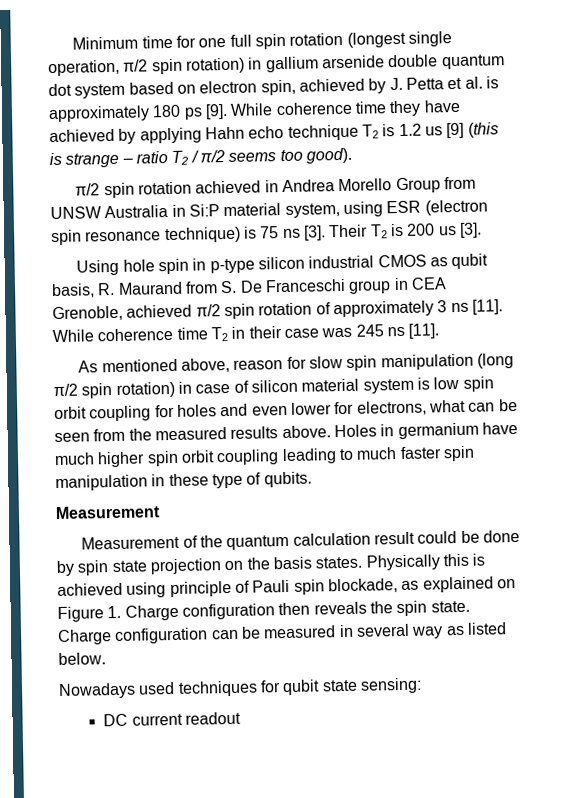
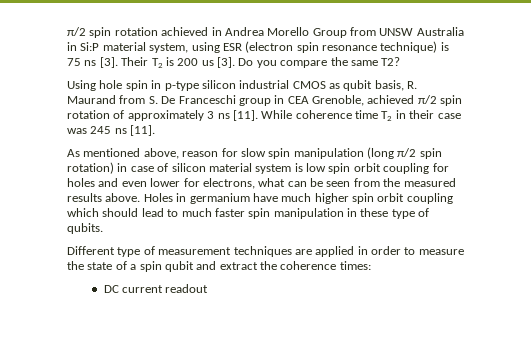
- Minimum time for one full spin rotation (longest single operation, π/2 spin rotation) in gallium arsenide double quantum dot system based on electron spin, achieved by J. Petta et al. is approximately 180 ps [9]. While coherence time they have achieved by applying Hahn echo technique T2 is 1.2 us [9] (this is strange – ratio T2 / π/2 seems too good).
+ Do you compare the same T2?
- Holes in germanium have much higher spin orbit coupling leading to much faster spin manipulation in these type of qubits.
- Measurement
- Measurement of the quantum calculation result could be done by spin state projection on the basis states. Physically this is achieved using principle of Pauli spin blockade, as explained on Figure 1. Charge configuration then reveals the spin state. Charge configuration can be measured in several way as listed below.
- Nowadays used techniques for qubit state sensing:
+ Holes in germanium have much higher spin orbit coupling which should lead to much faster spin manipulation in these type of qubits.
+ Different type of measurement techniques are applied in order to measure the state of a spin qubit and extract the coherence times:

